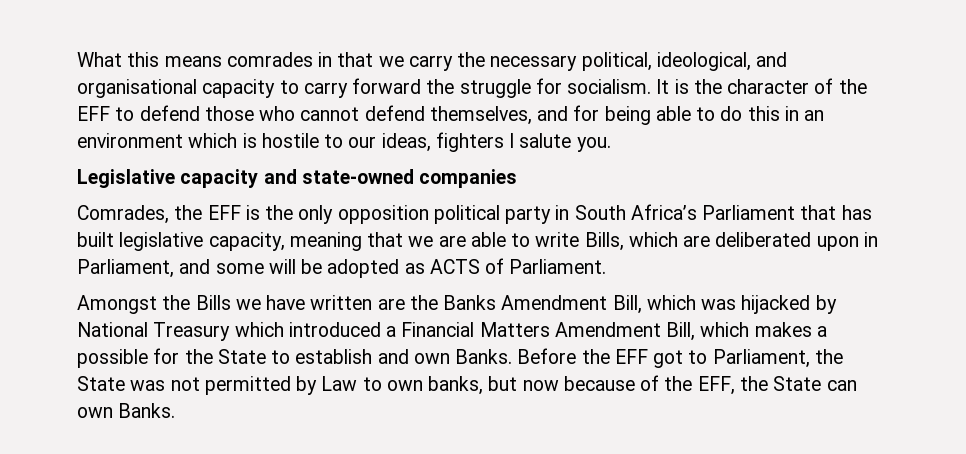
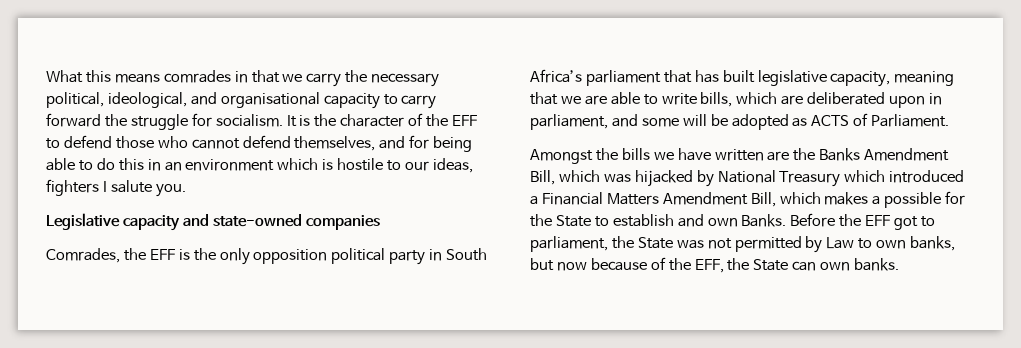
- Comrades, the EFF is the only opposition political party in South Africa’s Parliament that has built legislative capacity, meaning that we are able to write Bills, which are deliberated upon in Parliament, and some will be adopted as ACTS of Parliament.
+ Comrades, the EFF is the only opposition political party in South Africa’s parliament that has built legislative capacity, meaning that we are able to write bills, which are deliberated upon in parliament, and some will be adopted as ACTS of Parliament.
- Amongst the Bills we have written are the Banks Amendment Bill, which was hijacked by National Treasury which introduced a Financial Matters Amendment Bill, which makes a possible for the State to establish and own Banks.
+ Amongst the bills we have written are the Banks Amendment Bill, which was hijacked by National Treasury which introduced a Financial Matters Amendment Bill, which makes a possible for the State to establish and own Banks.
- Before the EFF got to Parliament, the State was not permitted by Law to own banks, but now because of the EFF, the State can own Banks.
+ Before the EFF got to parliament, the State was not permitted by Law to own banks, but now because of the EFF, the State can own banks.

